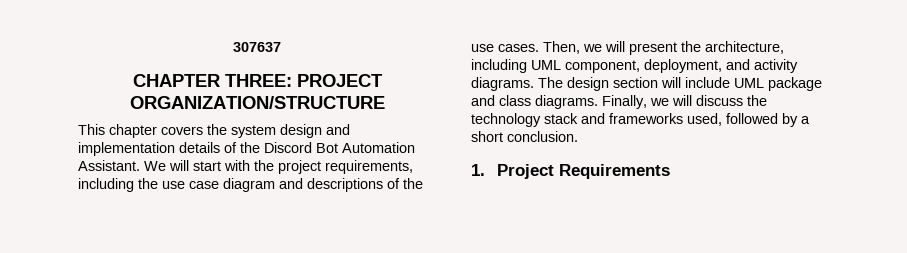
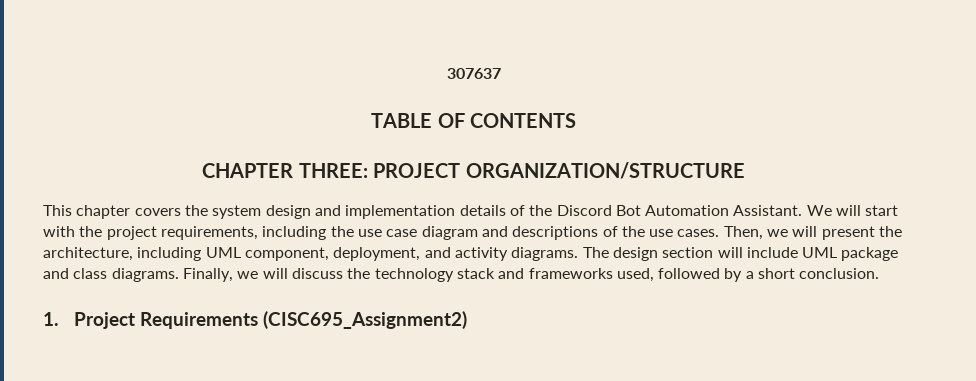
+ TABLE OF CONTENTS
- 1. Project Requirements
+ 1. Project Requirements (CISC695_Assignment2)

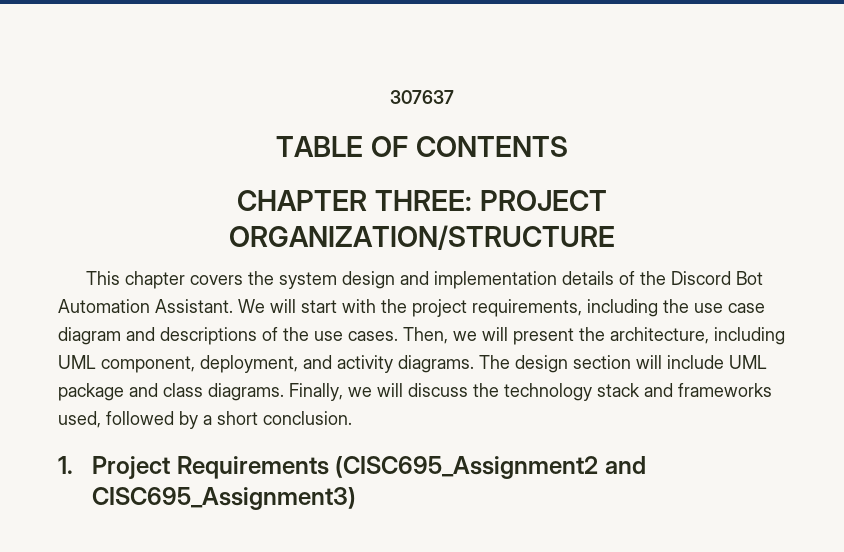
- 1. Project Requirements (CISC695_Assignment2)
+ 1. Project Requirements (CISC695_Assignment2 and CISC695_Assignment3)

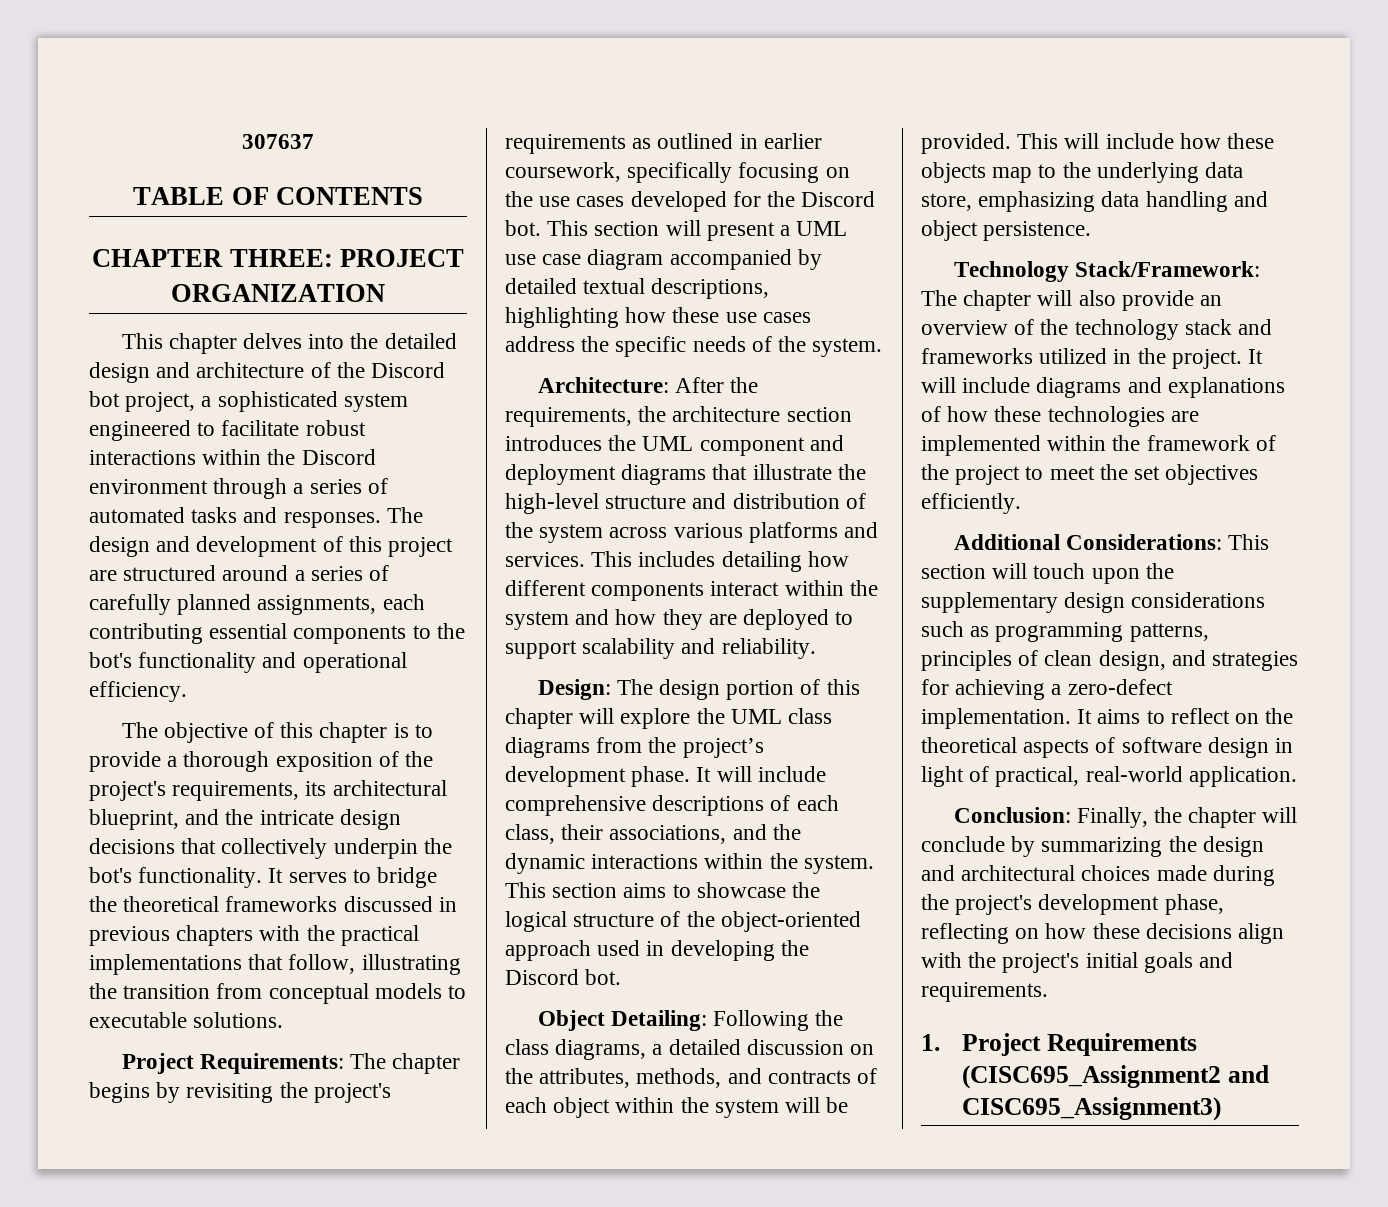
- CHAPTER THREE: PROJECT ORGANIZATION/STRUCTURE
+ CHAPTER THREE: PROJECT ORGANIZATION
- This chapter covers the system design and implementation details of the Discord Bot Automation Assistant. We will start with the project requirements, including the use case diagram and descriptions of the use cases. Then, we will present the architecture, including UML component, deployment, and activity diagrams. The design section will include UML package and class diagrams. Finally, we will discuss the technology stack and frameworks used, followed by a short conclusion.
+ This chapter delves into the detailed design and architecture of the Discord bot project, a sophisticated system engineered to facilitate robust interactions within the Discord environment through a series of automated tasks and responses. The design and development of this project are structured around a series of carefully planned assignments, each contributing essential components to the bot's functionality and operational efficiency.
+ The objective of this chapter is to provide a thorough exposition of the project's requirements, its architectural blueprint, and the intricate design decisions that collectively underpin the bot's functionality. It serves to bridge the theoretical frameworks discussed in previous chapters with the practical implementations that follow, illustrating the transition from conceptual models to executable solutions.
+ Project Requirements: The chapter begins by revisiting the project's requirements as outlined in earlier coursework, specifically focusing on the use cases developed for the Discord bot. This section will present a UML use case diagram accompanied by detailed textual descriptions, highlighting how these use cases address the specific needs of the system.
+ Architecture: After the requirements, the architecture section introduces the UML component and deployment diagrams that illustrate the high-level structure and distribution of the system across various platforms and services. This includes detailing how different components interact within the system and how they are deployed to support scalability and reliability.
+ Design: The design portion of this chapter will explore the UML class diagrams from the project’s development phase. It will include comprehensive descriptions of each class, their associations, and the dynamic interactions within the system. This section aims to showcase the logical structure of the object-oriented approach used in developing the Discord bot.
+ Object Detailing: Following the class diagrams, a detailed discussion on the attributes, methods, and contracts of each object within the system will be provided. This will include how these objects map to the underlying data store, emphasizing data handling and object persistence.
+ Technology Stack/Framework: The chapter will also provide an overview of the technology stack and frameworks utilized in the project. It will include diagrams and explanations of how these technologies are implemented within the framework of the project to meet the set objectives efficiently.
+ Additional Considerations: This section will touch upon the supplementary design considerations such as programming patterns, principles of clean design, and strategies for achieving a zero-defect implementation. It aims to reflect on the theoretical aspects of software design in light of practical, real-world application.
+ Conclusion: Finally, the chapter will conclude by summarizing the design and architectural choices made during the project's development phase, reflecting on how these decisions align with the project's initial goals and requirements.

